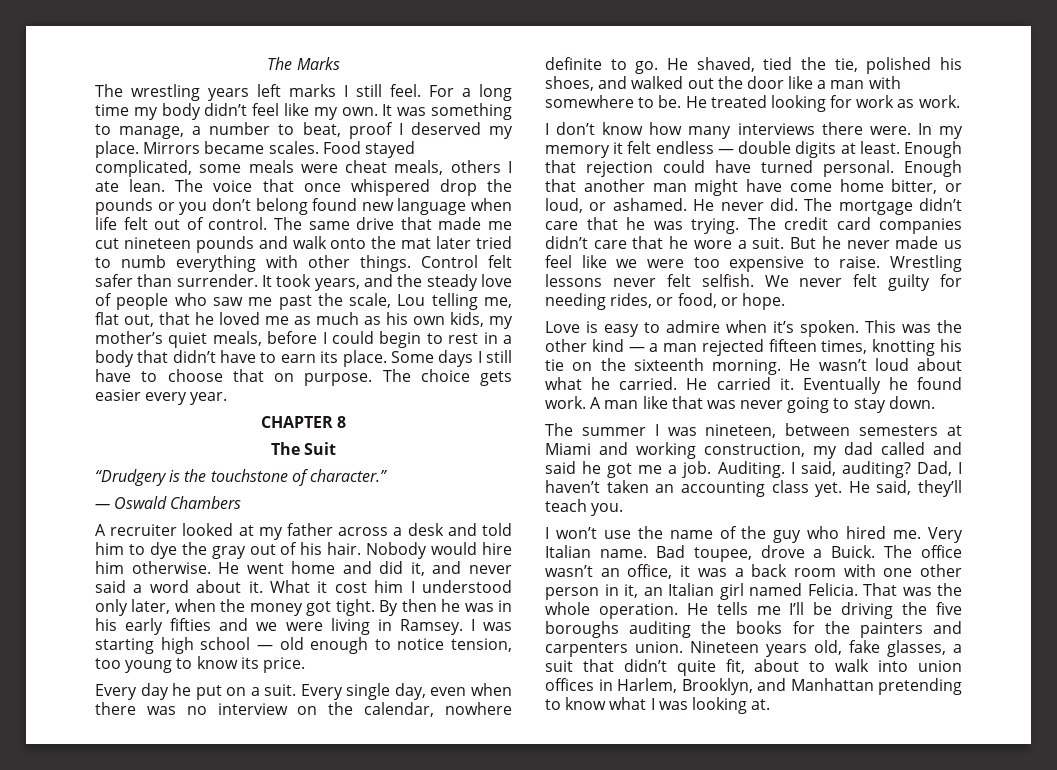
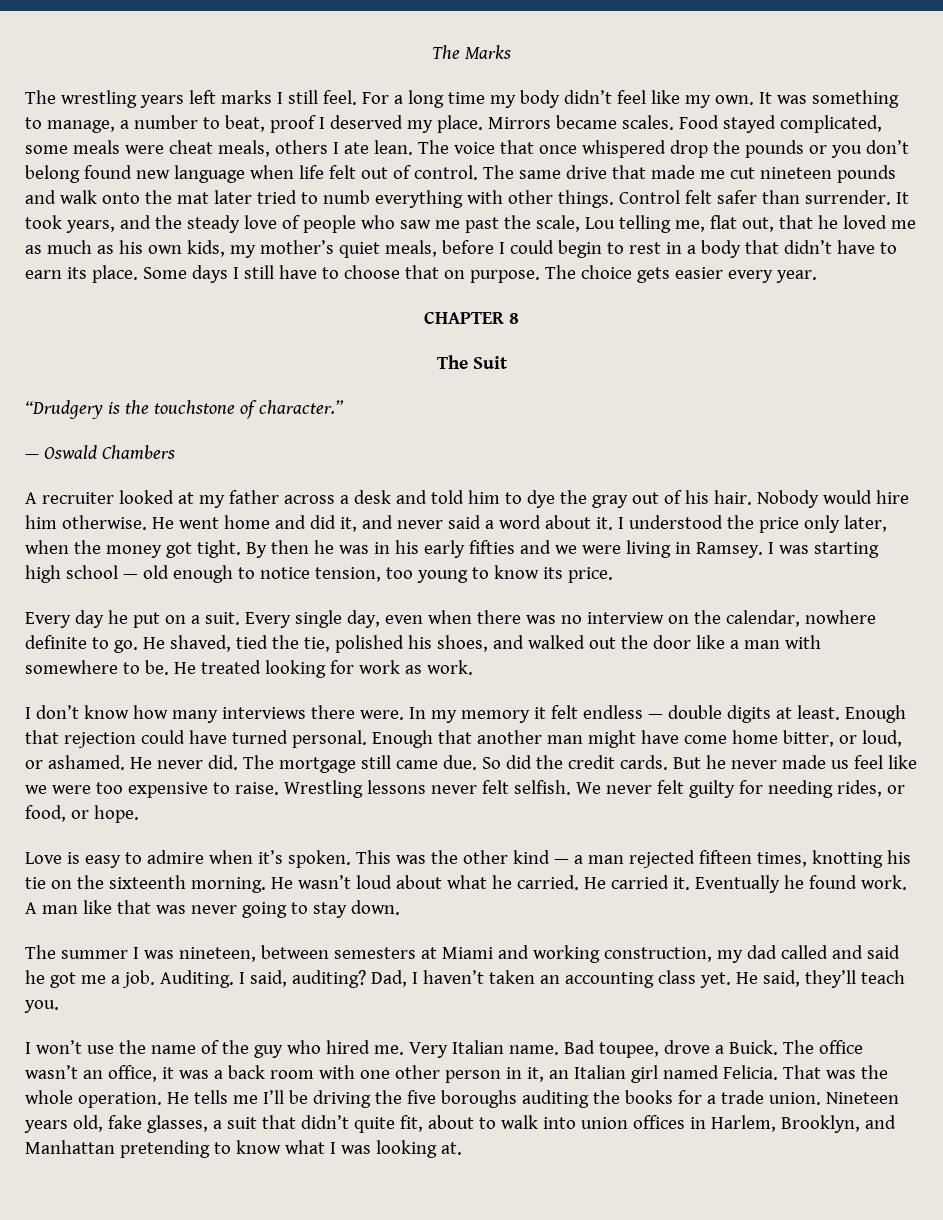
- What it cost him I understood only later, when the money got tight.
+ I understood the price only later, when the money got tight.
- The mortgage didn’t care that he was trying. The credit card companies didn’t care that he wore a suit.
+ The mortgage still came due. So did the credit cards.
- He tells me I’ll be driving the five boroughs auditing the books for the painters and carpenters union.
+ He tells me I’ll be driving the five boroughs auditing the books for a trade union.

